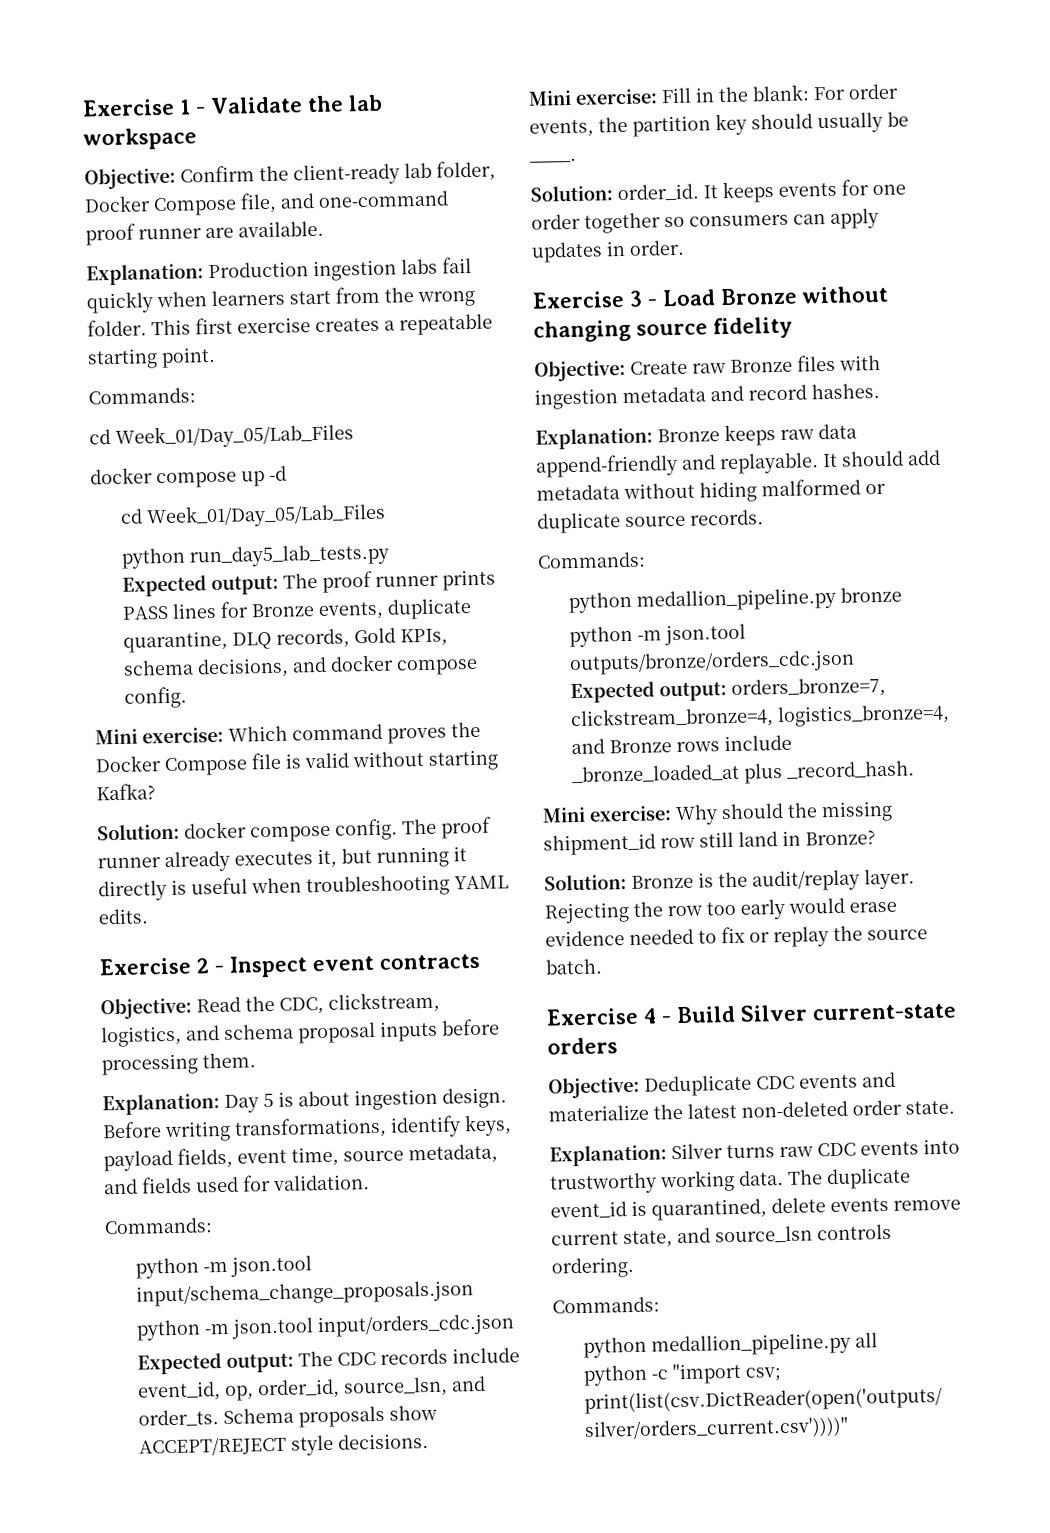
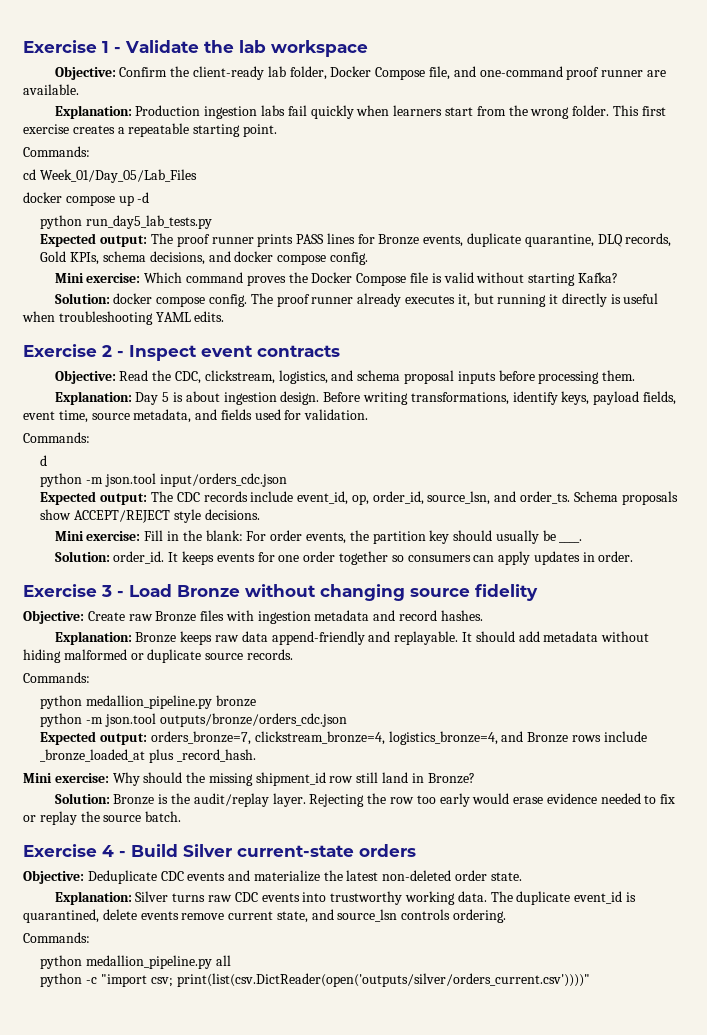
  docker compose up -d
- cd Week_01/Day_05/Lab_Files
- python -m json.tool input/schema_change_proposals.json
+ d

